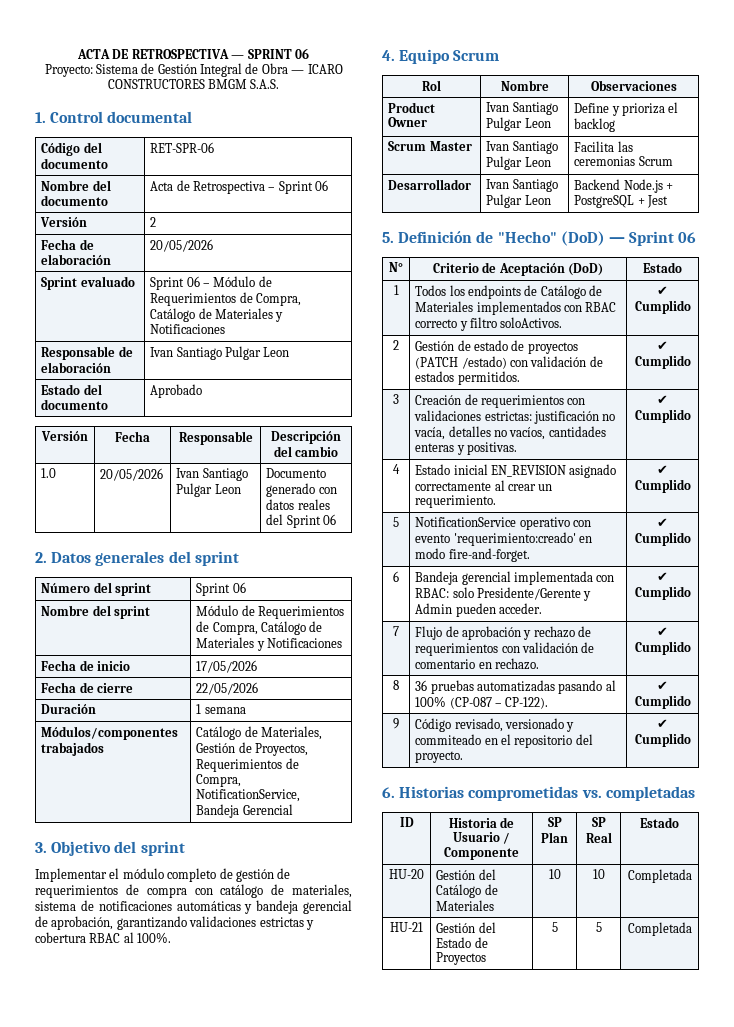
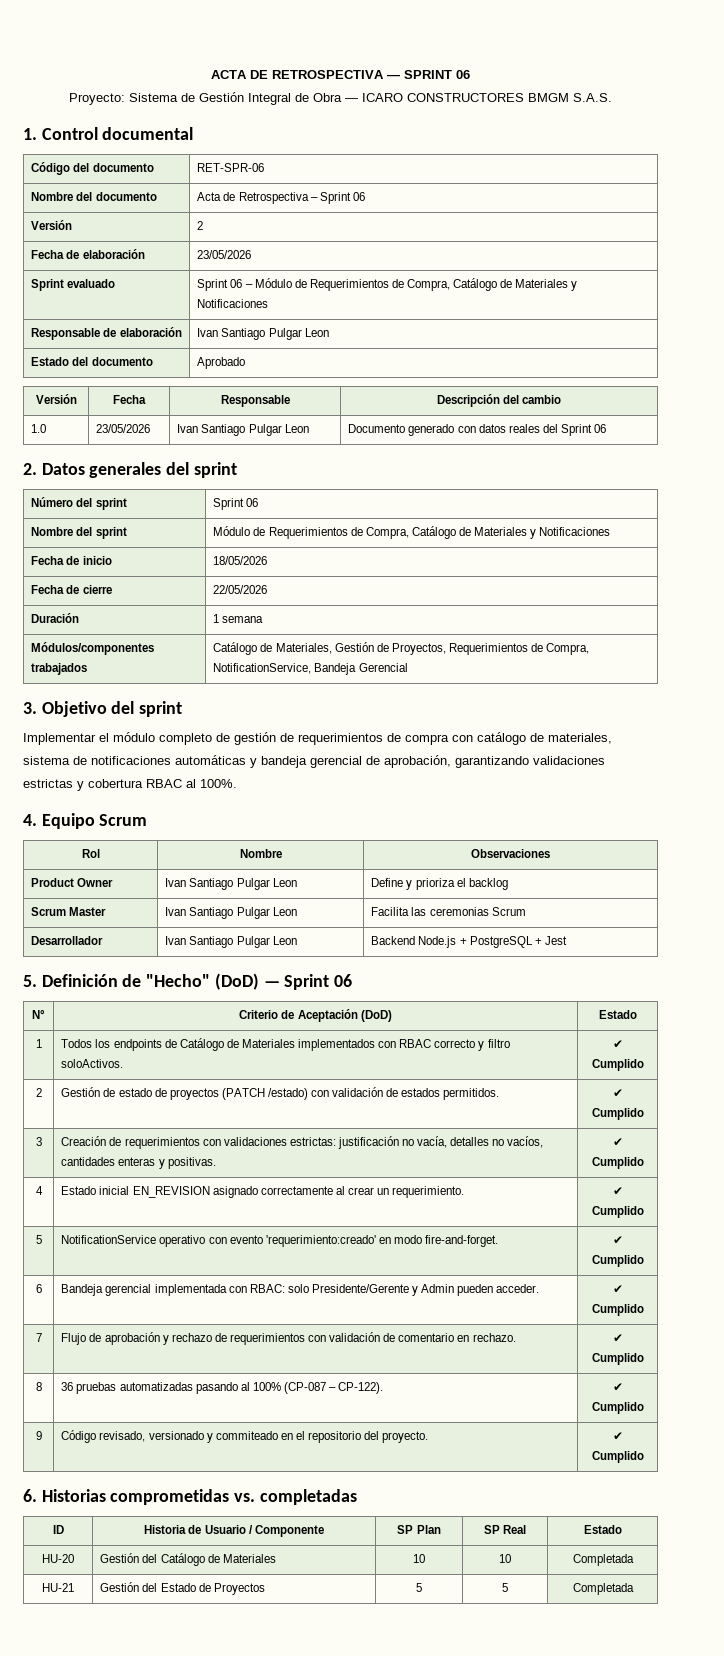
- Fecha de elaboración | 20/05/2026
+ Fecha de elaboración | 23/05/2026
- 1.0 | 20/05/2026 | Ivan Santiago Pulgar Leon | Documento generado con datos reales del Sprint 06
+ 1.0 | 23/05/2026 | Ivan Santiago Pulgar Leon | Documento generado con datos reales del Sprint 06
- Fecha de inicio | 17/05/2026
+ Fecha de inicio | 18/05/2026

